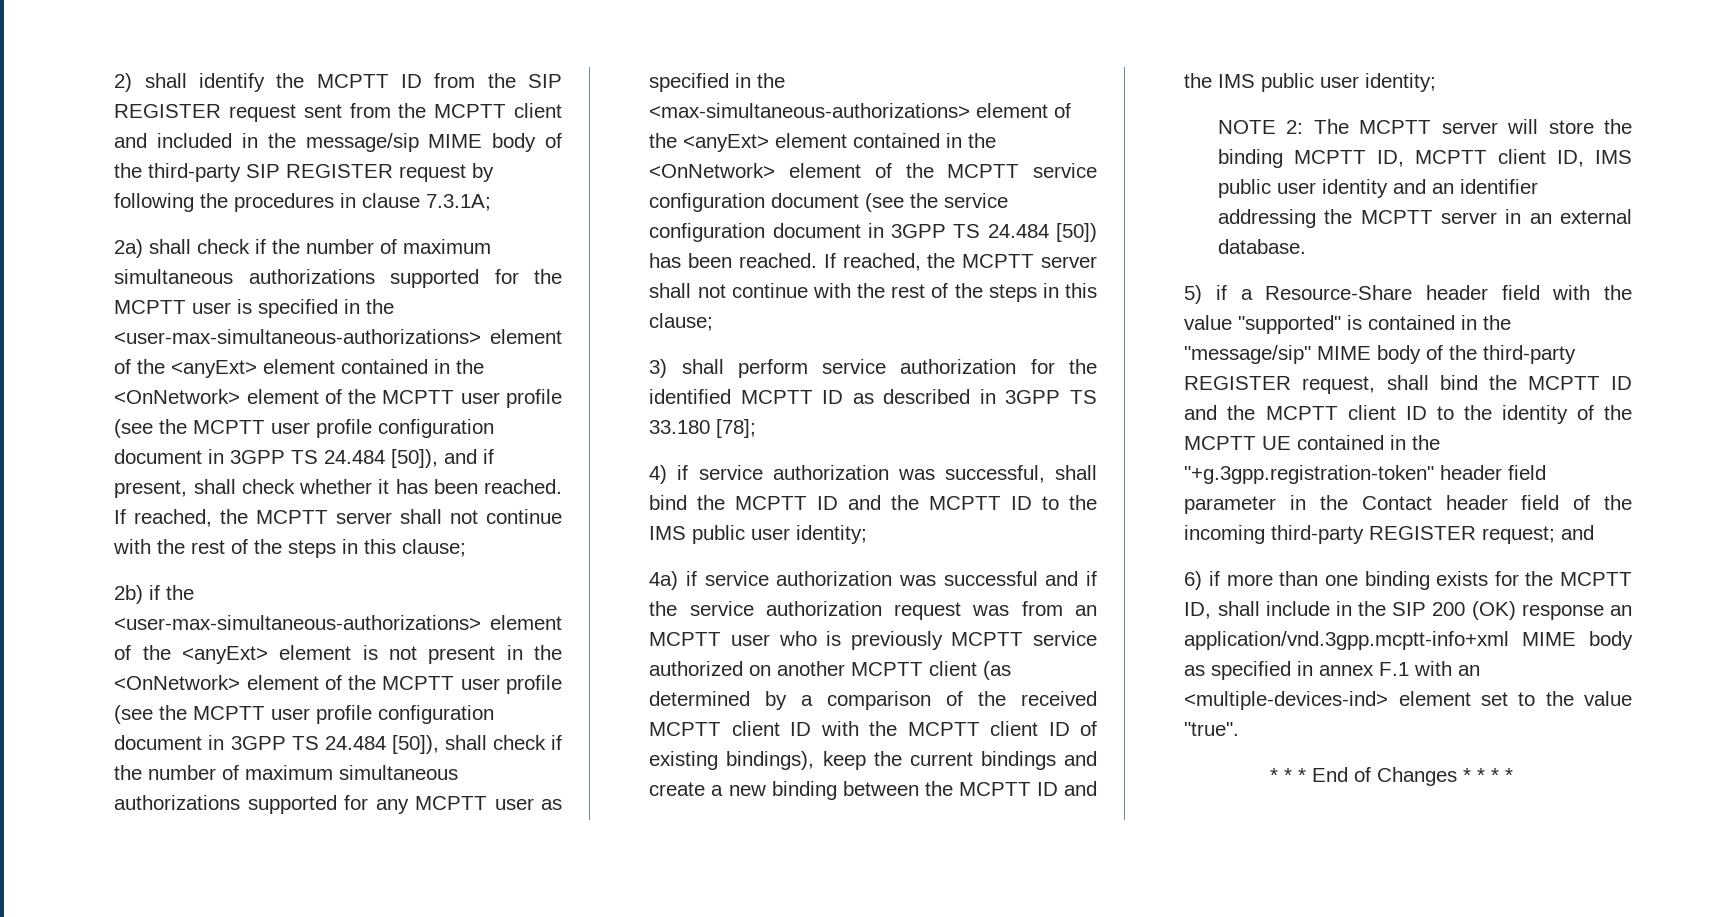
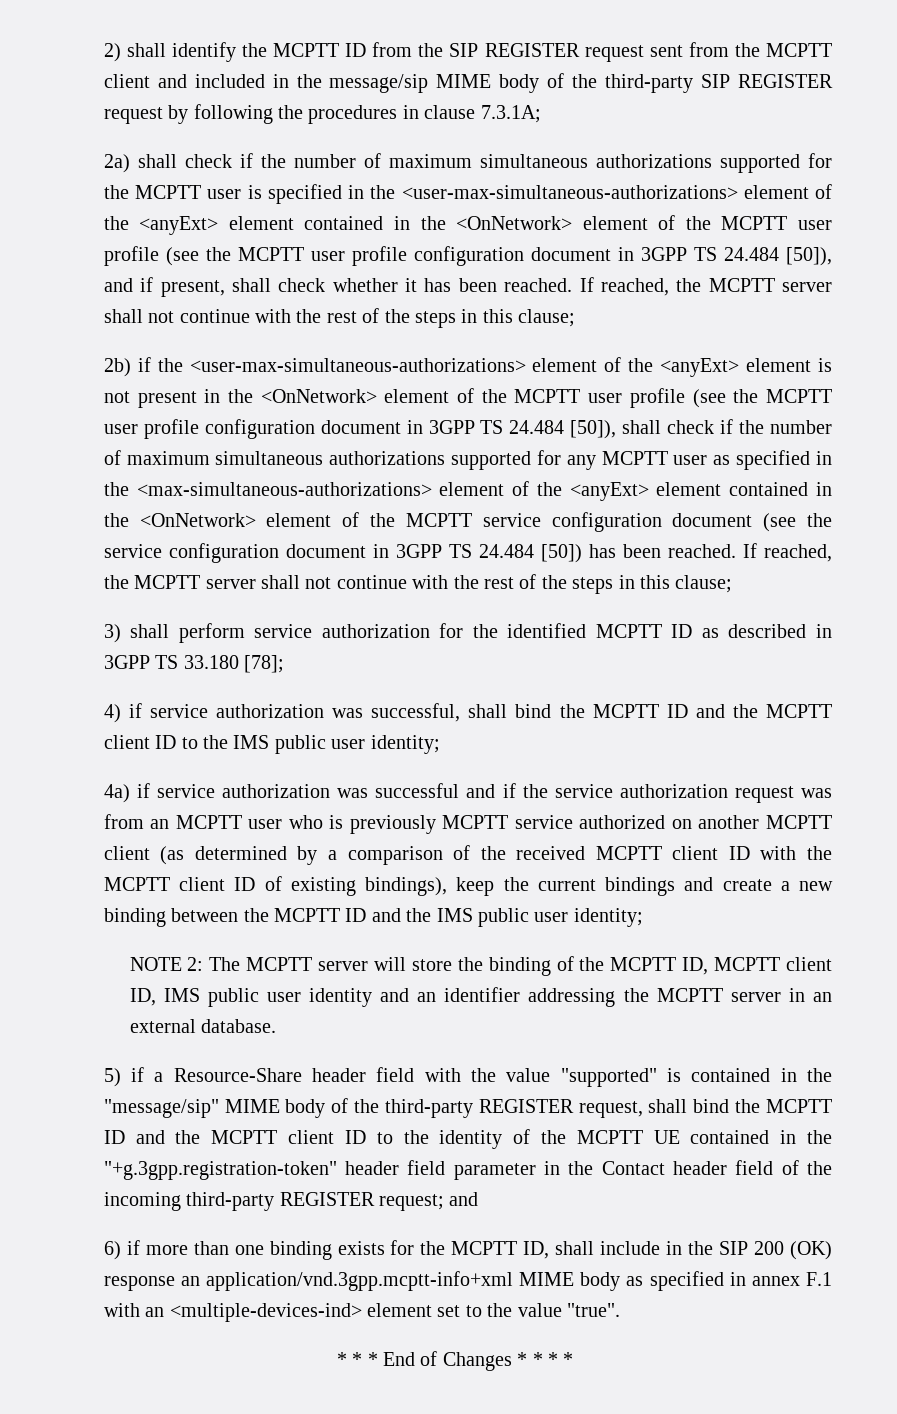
- 4) if service authorization was successful, shall bind the MCPTT ID and the MCPTT ID to the IMS public user identity;
+ 4) if service authorization was successful, shall bind the MCPTT ID and the MCPTT client ID to the IMS public user identity;
- NOTE 2: The MCPTT server will store the binding MCPTT ID, MCPTT client ID, IMS public user identity and an identifier addressing the MCPTT server in an external database.
+ NOTE 2: The MCPTT server will store the binding of the MCPTT ID, MCPTT client ID, IMS public user identity and an identifier addressing the MCPTT server in an external database.

